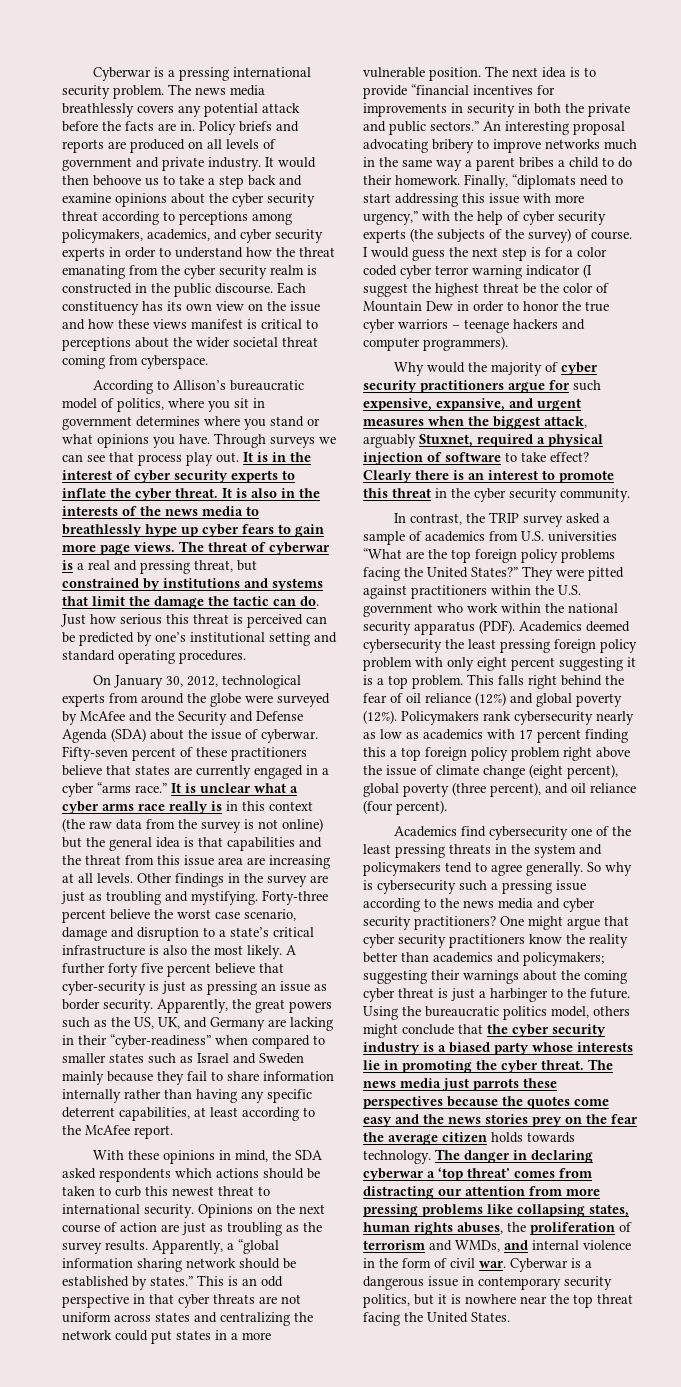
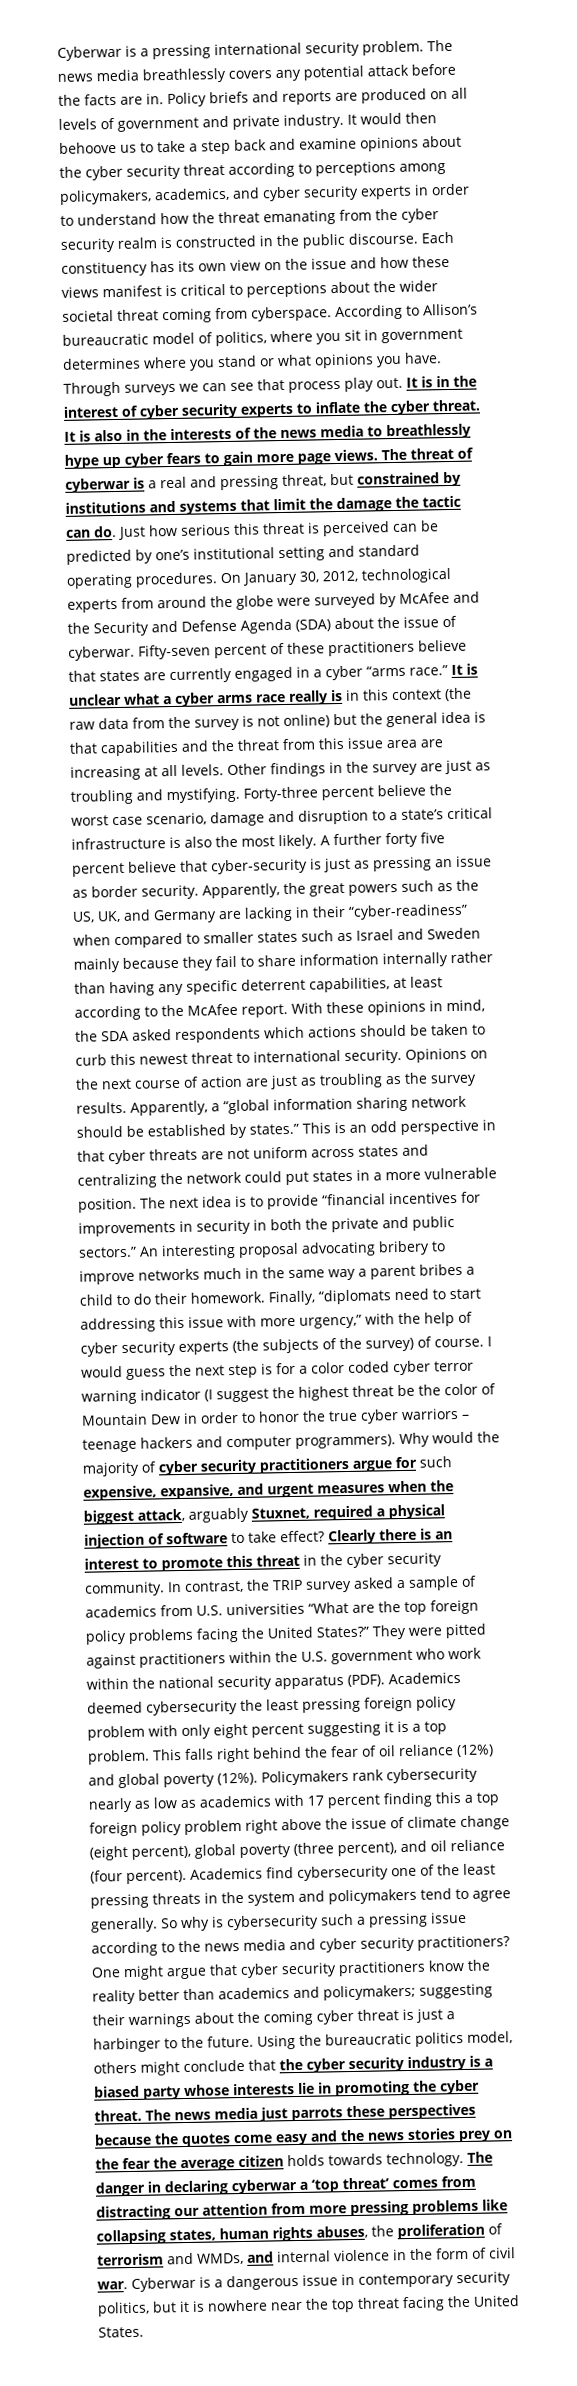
- Each constituency has its own view on the issue and how these views manifest is critical to perceptions about the wider societal threat coming from cyberspace.
- According to Allison’s bureaucratic model of politics, where you sit in government determines where you stand or what opinions you have.
+ Each constituency has its own view on the issue and how these views manifest is critical to perceptions about the wider societal threat coming from cyberspace. According to Allison’s bureaucratic model of politics, where you sit in government determines where you stand or what opinions you have.
- Just how serious this threat is perceived can be predicted by one’s institutional setting and standard operating procedures.
- On January 30, 2012, technological experts from around the globe were surveyed by McAfee and the Security and Defense Agenda (SDA) about the issue of cyberwar.
+ Just how serious this threat is perceived can be predicted by one’s institutional setting and standard operating procedures. On January 30, 2012, technological experts from around the globe were surveyed by McAfee and the Security and Defense Agenda (SDA) about the issue of cyberwar.
- Apparently, the great powers such as the US, UK, and Germany are lacking in their “cyber-readiness” when compared to smaller states such as Israel and Sweden mainly because they fail to share information internally rather than having any specific deterrent capabilities, at least according to the McAfee report.
- With these opinions in mind, the SDA asked respondents which actions should be taken to curb this newest threat to international security.
+ Apparently, the great powers such as the US, UK, and Germany are lacking in their “cyber-readiness” when compared to smaller states such as Israel and Sweden mainly because they fail to share information internally rather than having any specific deterrent capabilities, at least according to the McAfee report. With these opinions in mind, the SDA asked respondents which actions should be taken to curb this newest threat to international security.
- I would guess the next step is for a color coded cyber terror warning indicator (I suggest the highest threat be the color of Mountain Dew in order to honor the true cyber warriors – teenage hackers and computer programmers).
- Why would the majority of cyber security practitioners argue for such expensive, expansive, and urgent measures when the biggest attack, arguably Stuxnet, required a physical injection of software to take effect?
+ I would guess the next step is for a color coded cyber terror warning indicator (I suggest the highest threat be the color of Mountain Dew in order to honor the true cyber warriors – teenage hackers and computer programmers). Why would the majority of cyber security practitioners argue for such expensive, expansive, and urgent measures when the biggest attack, arguably Stuxnet, required a physical injection of software to take effect?
- Clearly there is an interest to promote this threat in the cyber security community.
- In contrast, the TRIP survey asked a sample of academics from U.S. universities “What are the top foreign policy problems facing the United States?”
+ Clearly there is an interest to promote this threat in the cyber security community. In contrast, the TRIP survey asked a sample of academics from U.S. universities “What are the top foreign policy problems facing the United States?”
- Policymakers rank cybersecurity nearly as low as academics with 17 percent finding this a top foreign policy problem right above the issue of climate change (eight percent), global poverty (three percent), and oil reliance (four percent).
- Academics find cybersecurity one of the least pressing threats in the system and policymakers tend to agree generally.
+ Policymakers rank cybersecurity nearly as low as academics with 17 percent finding this a top foreign policy problem right above the issue of climate change (eight percent), global poverty (three percent), and oil reliance (four percent). Academics find cybersecurity one of the least pressing threats in the system and policymakers tend to agree generally.

